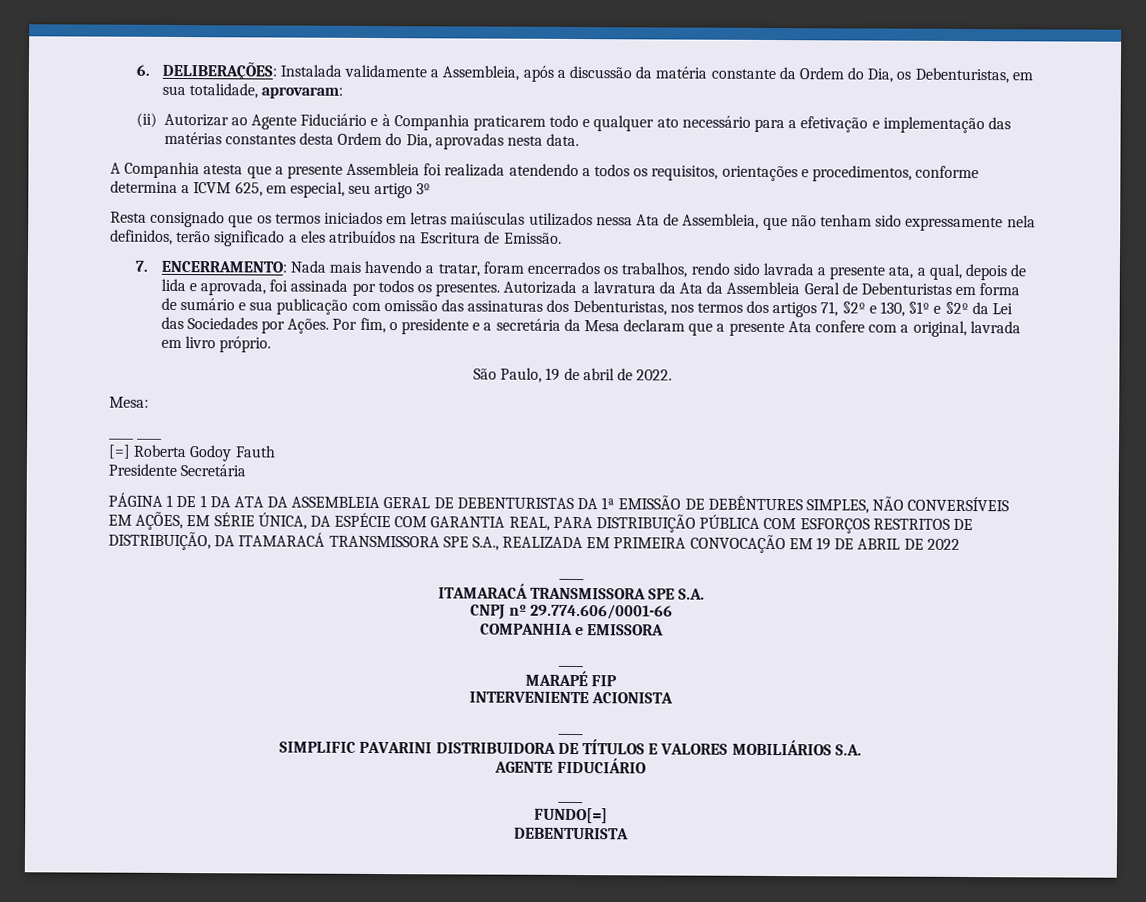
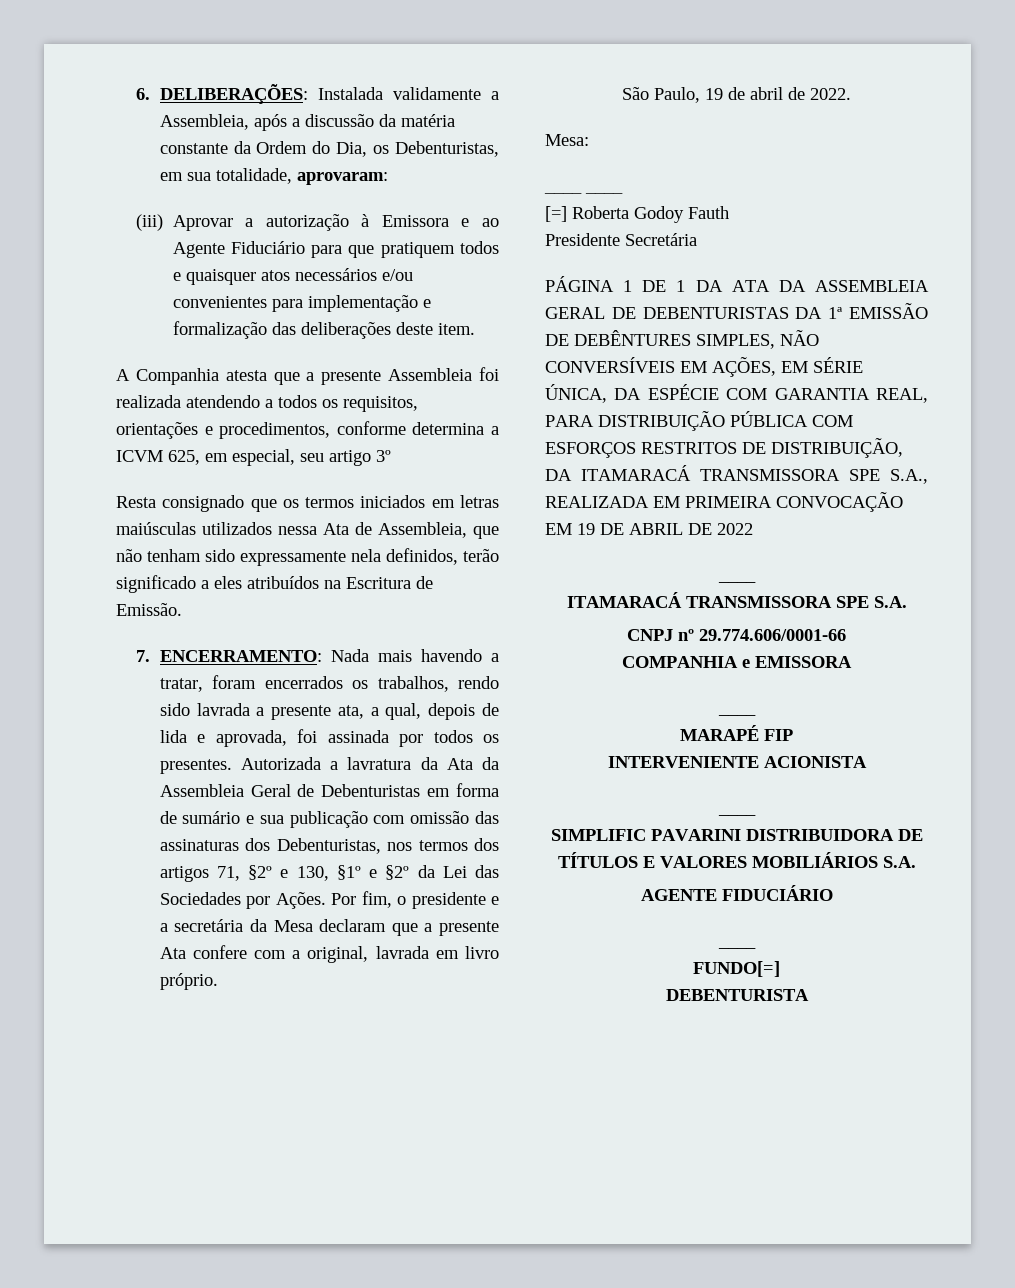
- (ii) Autorizar ao Agente Fiduciário e à Companhia praticarem todo e qualquer ato necessário para a efetivação e implementação das matérias constantes desta Ordem do Dia, aprovadas nesta data.
+ (iii) Aprovar a autorização à Emissora e ao Agente Fiduciário para que pratiquem todos e quaisquer atos necessários e/ou convenientes para implementação e formalização das deliberações deste item.

